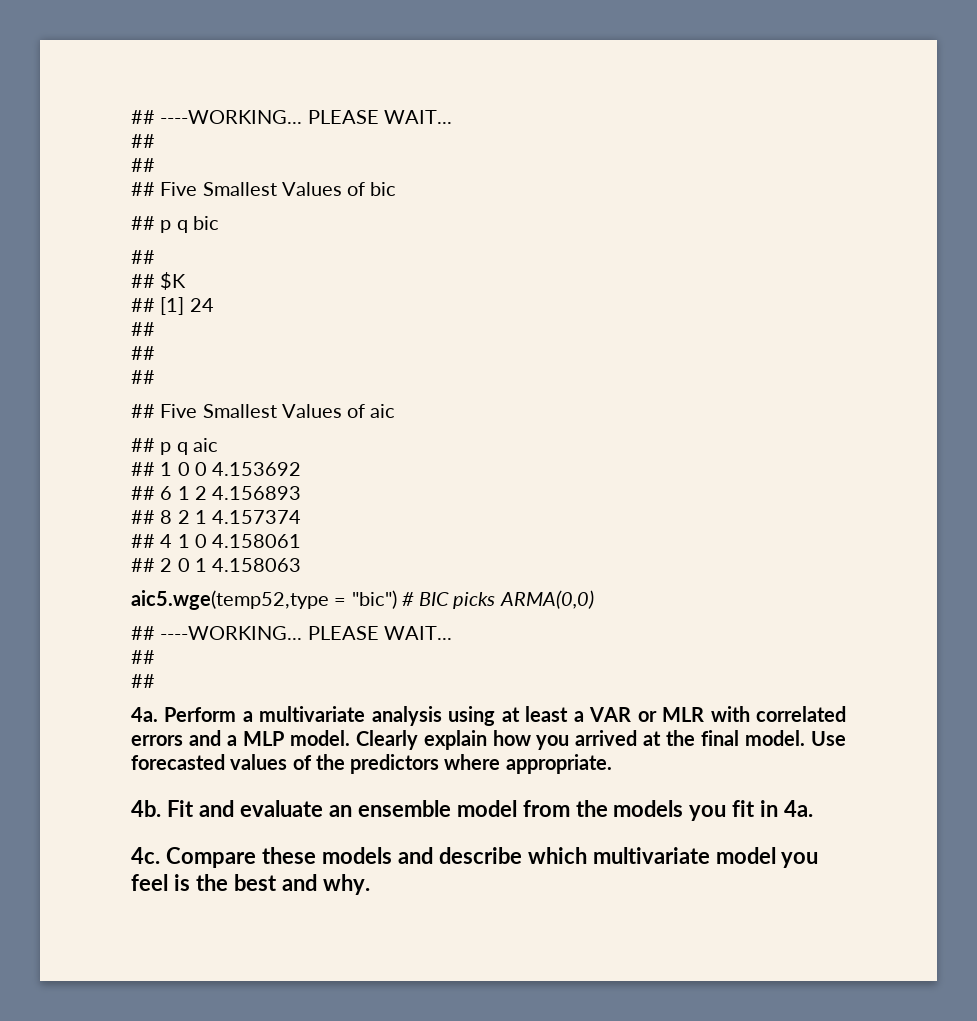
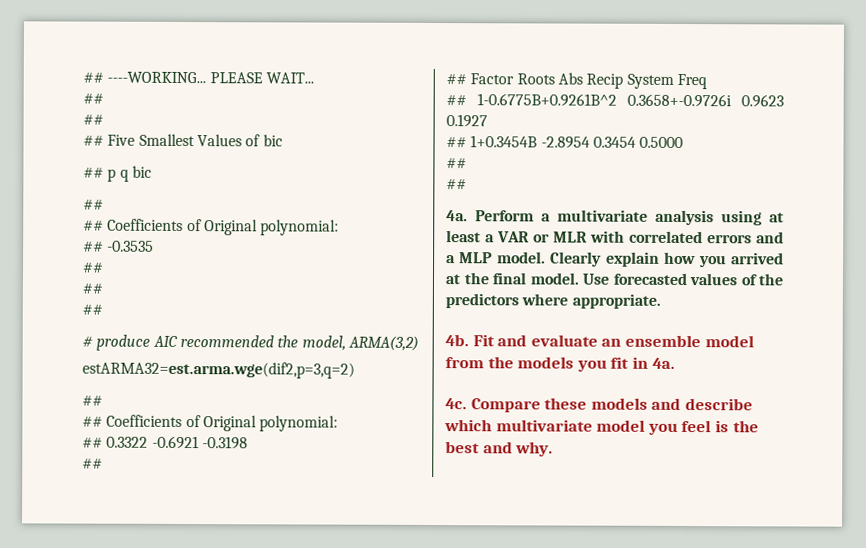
  ## p q bic
  ##
- ## $K
- ## [1] 24
+ ## Coefficients of Original polynomial:
+ ## -0.3535
- ## Five Smallest Values of aic
- ## p q aic
- ## 1 0 0 4.153692
- ## 6 1 2 4.156893
- ## 8 2 1 4.157374
- ## 4 1 0 4.158061
- ## 2 0 1 4.158063
- aic5.wge(temp52,type = "bic") # BIC picks ARMA(0,0)
- ## ----WORKING... PLEASE WAIT...
+ # produce AIC recommended the model, ARMA(3,2)
+ estARMA32=est.arma.wge(dif2,p=3,q=2)
+ ##
+ ## Coefficients of Original polynomial:
+ ## 0.3322 -0.6921 -0.3198
+ ##
+ ## Factor Roots Abs Recip System Freq
+ ## 1-0.6775B+0.9261B^2 0.3658+-0.9726i 0.9623 0.1927
+ ## 1+0.3454B -2.8954 0.3454 0.5000

